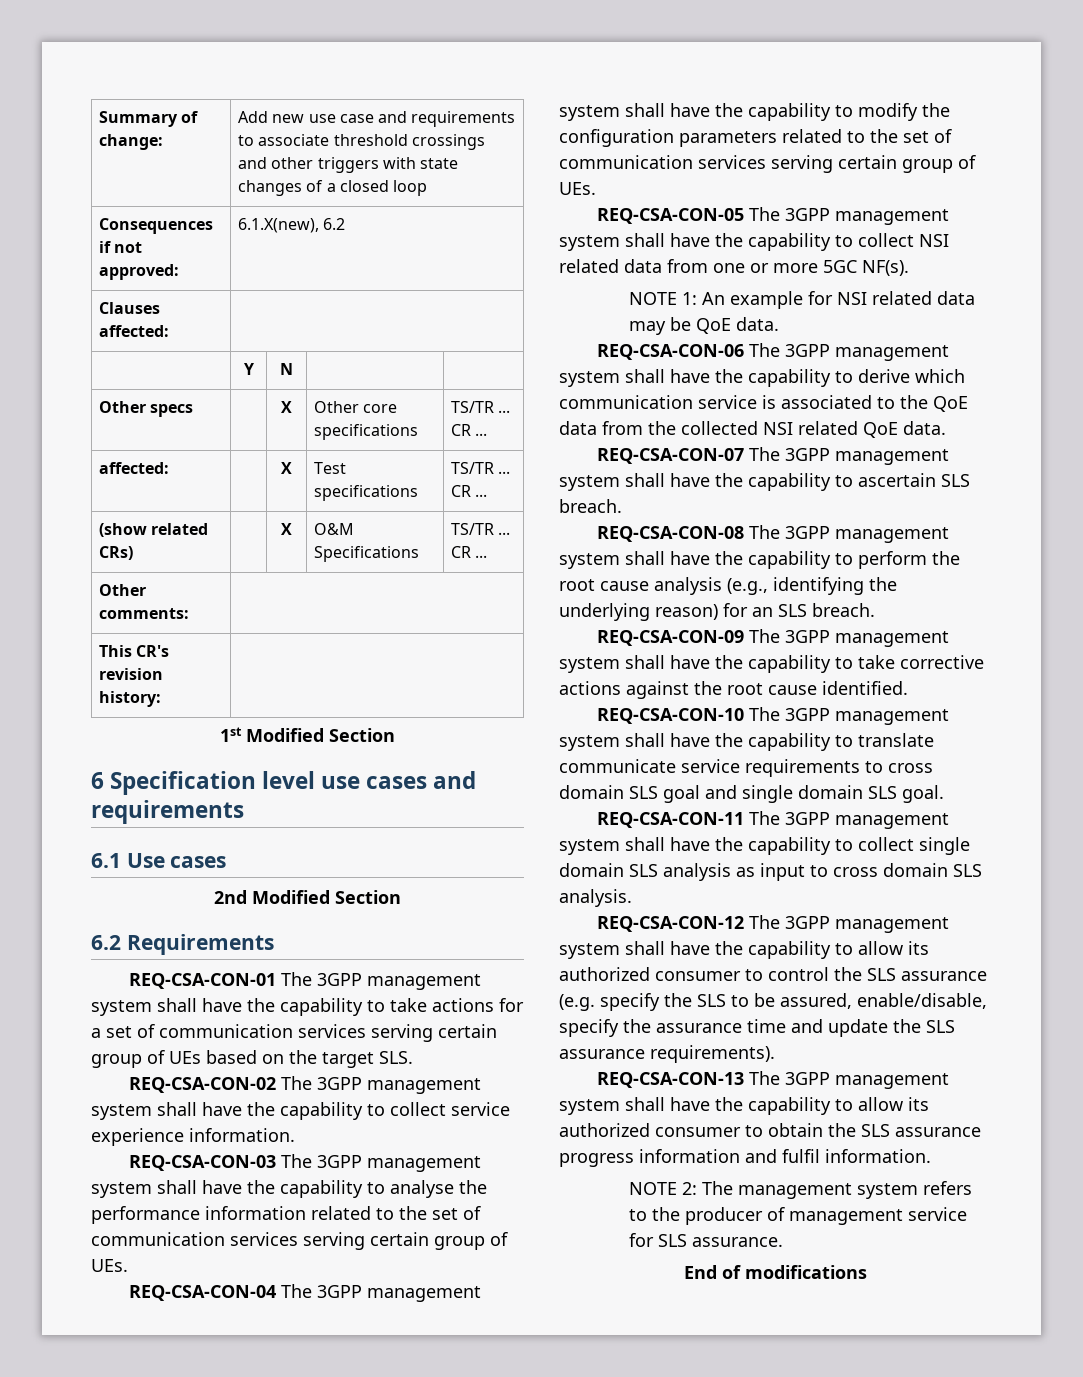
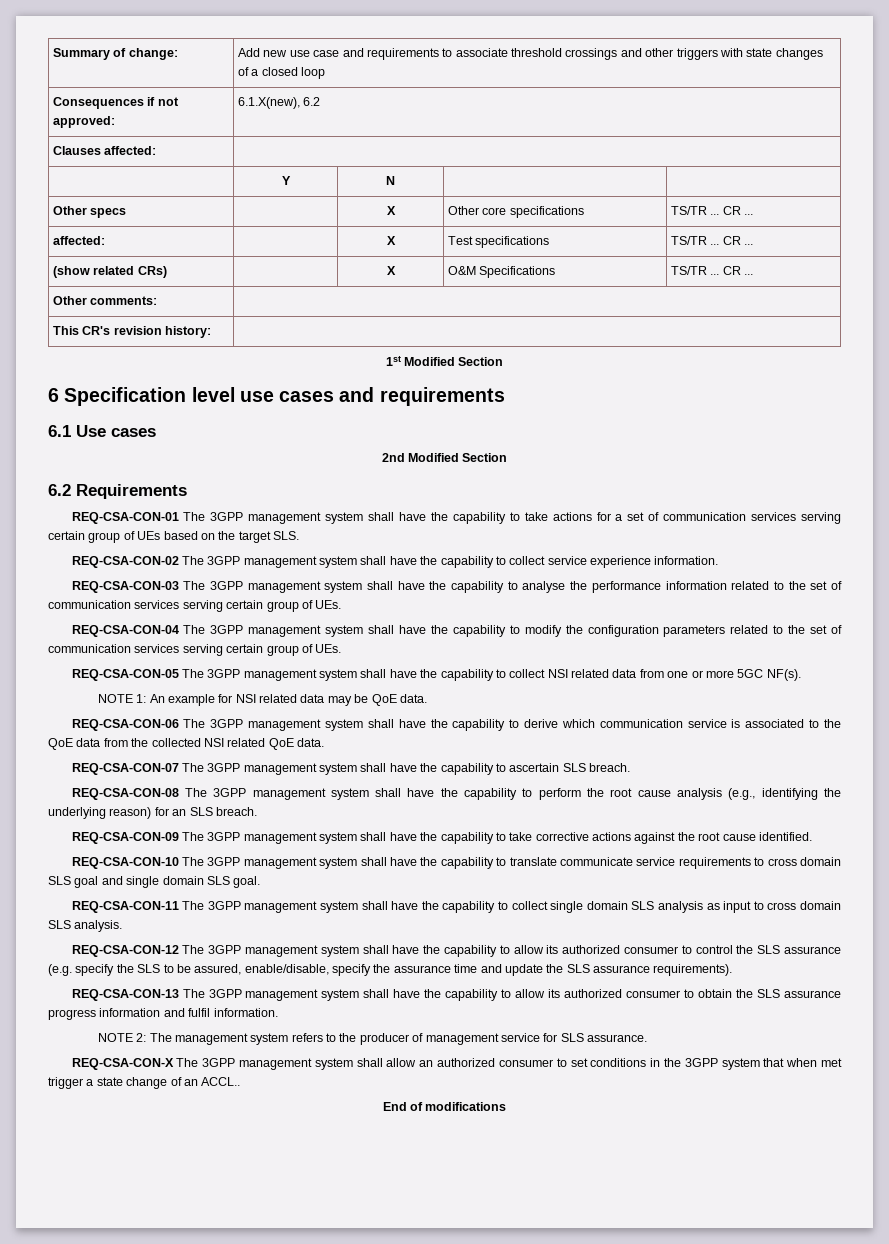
+ REQ-CSA-CON-X The 3GPP management system shall allow an authorized consumer to set conditions in the 3GPP system that when met trigger a state change of an ACCL..

